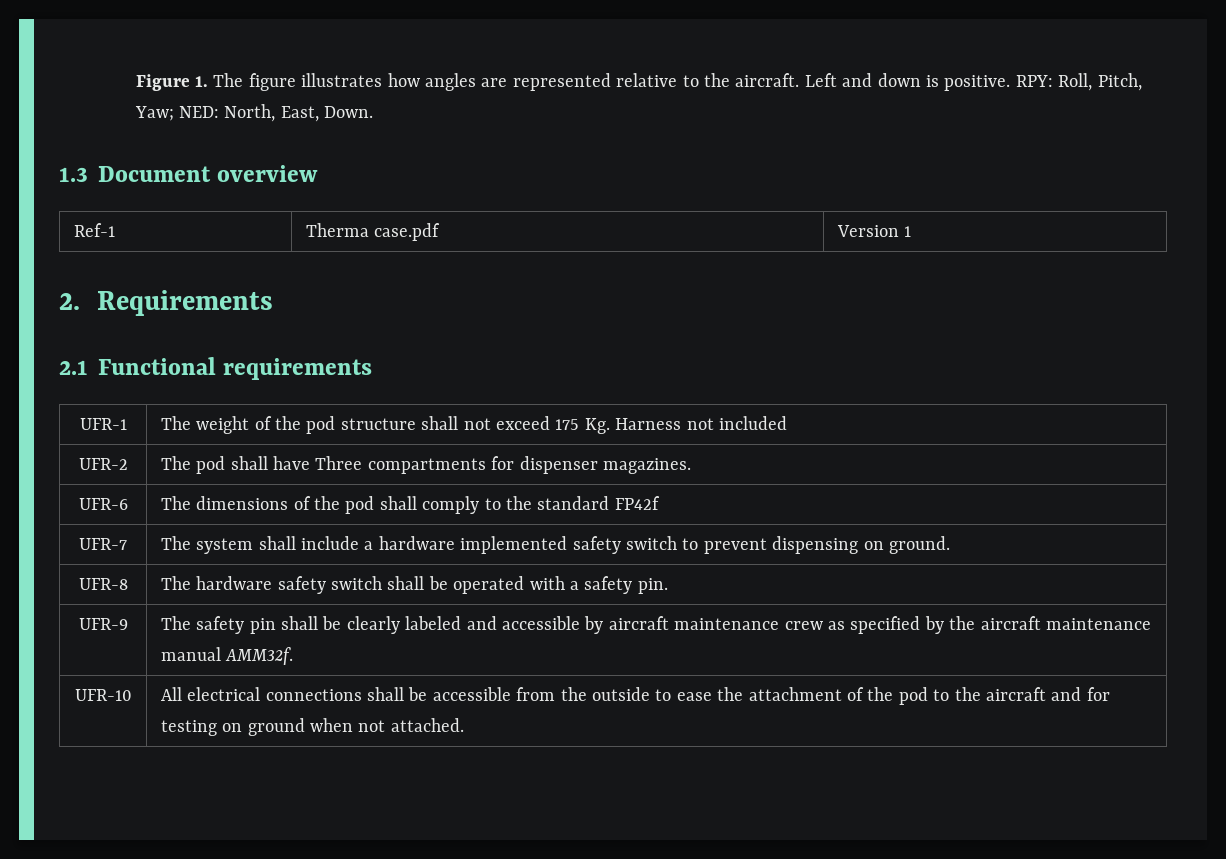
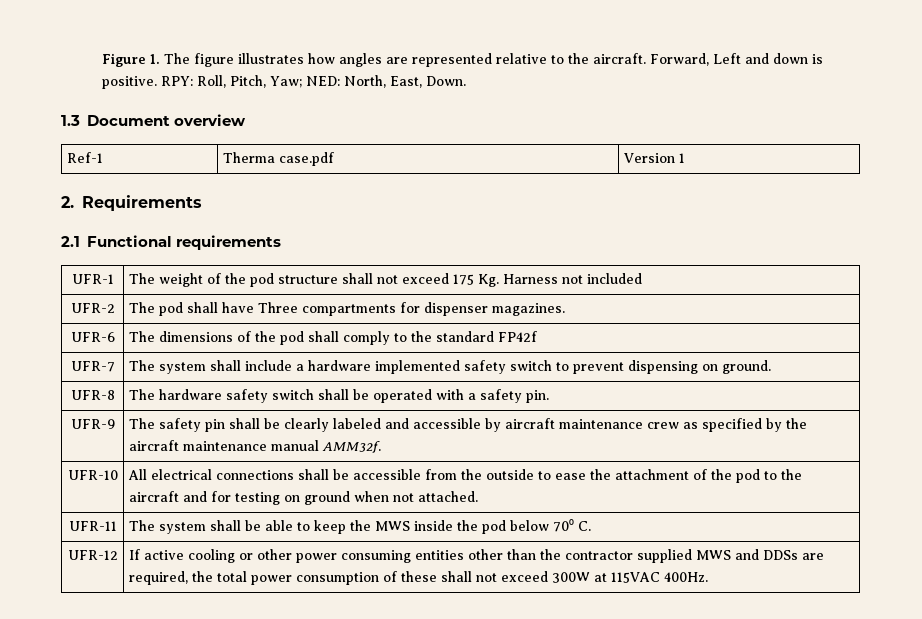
- Left and down is positive.
+ Forward, Left and down is positive.
+ UFR-11 | The system shall be able to keep the MWS inside the pod below 70⁰ C.
+ UFR-12 | If active cooling or other power consuming entities other than the contractor supplied MWS and DDSs are required, the total power consumption of these shall not exceed 300W at 115VAC 400Hz.

